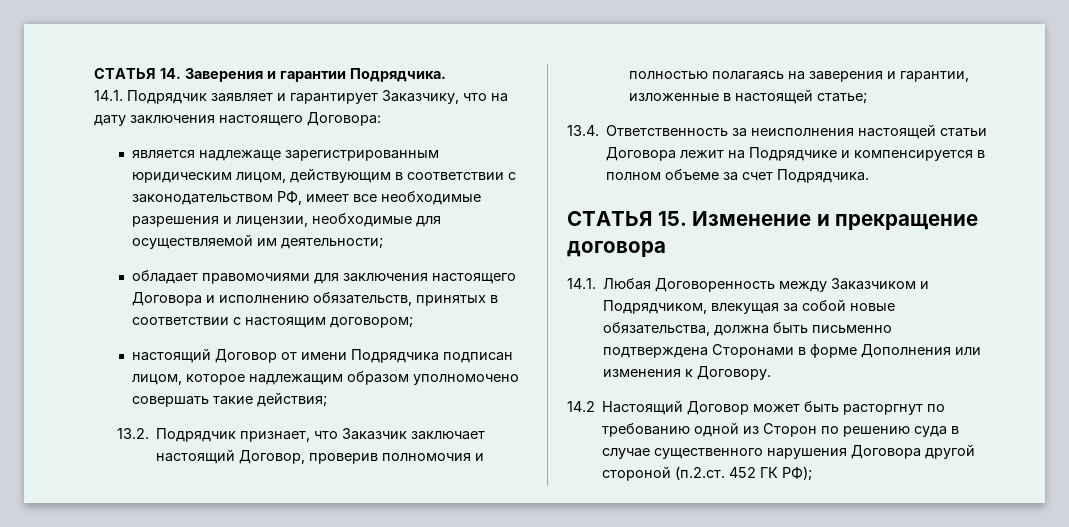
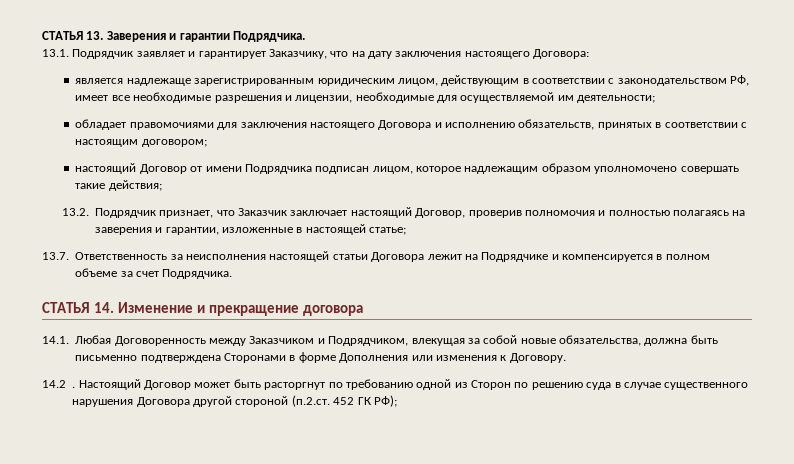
- СТАТЬЯ 14. Заверения и гарантии Подрядчика.
+ СТАТЬЯ 13. Заверения и гарантии Подрядчика.
- 14.1. Подрядчик заявляет и гарантирует Заказчику, что на дату заключения настоящего Договора:
+ 13.1. Подрядчик заявляет и гарантирует Заказчику, что на дату заключения настоящего Договора:
- 13.4. Ответственность за неисполнения настоящей статьи Договора лежит на Подрядчике и компенсируется в полном объеме за счет Подрядчика.
+ 13.7. Ответственность за неисполнения настоящей статьи Договора лежит на Подрядчике и компенсируется в полном объеме за счет Подрядчика.
- СТАТЬЯ 15. Изменение и прекращение договора
+ СТАТЬЯ 14. Изменение и прекращение договора
- 14.2 Настоящий Договор может быть расторгнут по требованию одной из Сторон по решению суда в случае существенного нарушения Договора другой стороной (п.2.ст. 452 ГК РФ);
+ 14.2 . Настоящий Договор может быть расторгнут по требованию одной из Сторон по решению суда в случае существенного нарушения Договора другой стороной (п.2.ст. 452 ГК РФ);

